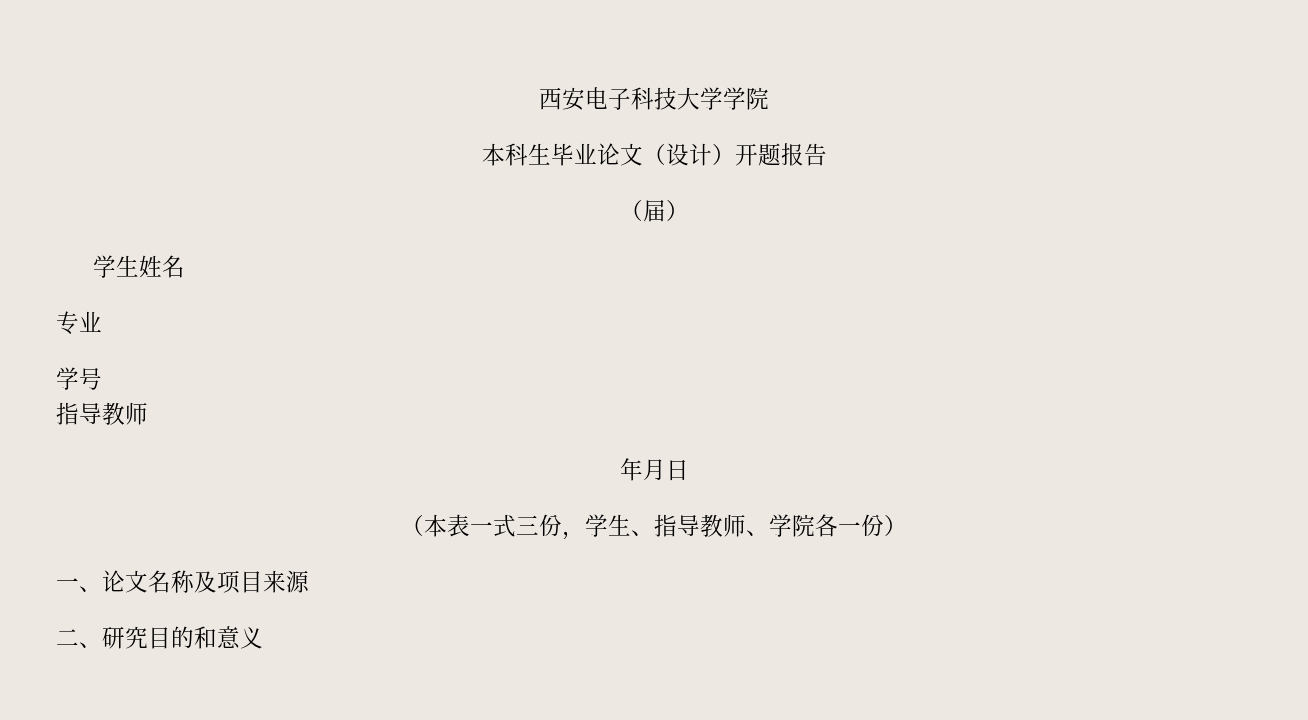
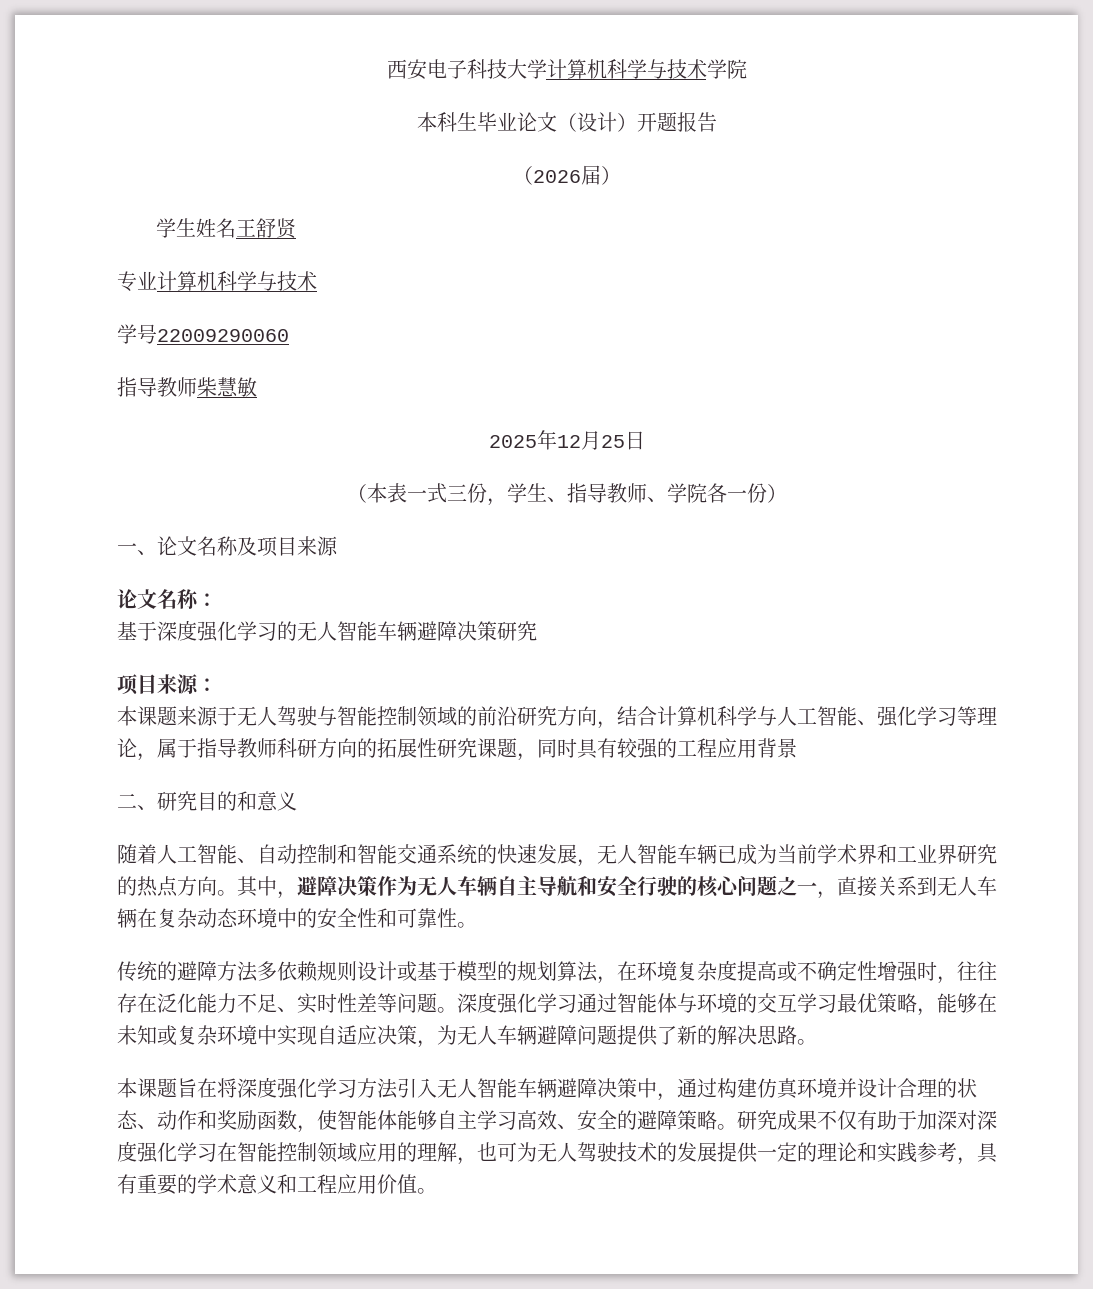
- 西安电子科技大学学院
+ 西安电子科技大学计算机科学与技术学院
- （届）
+ （2026届）
- 学生姓名
+ 学生姓名王舒贤
- 专业
+ 专业计算机科学与技术
- 学号
- 指导教师
- 年月日
+ 学号22009290060
+ 指导教师柴慧敏
+ 2025年12月25日
+ 论文名称：
+ 基于深度强化学习的无人智能车辆避障决策研究
+ 项目来源：
+ 本课题来源于无人驾驶与智能控制领域的前沿研究方向，结合计算机科学与人工智能、强化学习等理论，属于指导教师科研方向的拓展性研究课题，同时具有较强的工程应用背景
+ 随着人工智能、自动控制和智能交通系统的快速发展，无人智能车辆已成为当前学术界和工业界研究的热点方向。其中，避障决策作为无人车辆自主导航和安全行驶的核心问题之一，直接关系到无人车辆在复杂动态环境中的安全性和可靠性。
+ 传统的避障方法多依赖规则设计或基于模型的规划算法，在环境复杂度提高或不确定性增强时，往往存在泛化能力不足、实时性差等问题。深度强化学习通过智能体与环境的交互学习最优策略，能够在未知或复杂环境中实现自适应决策，为无人车辆避障问题提供了新的解决思路。
+ 本课题旨在将深度强化学习方法引入无人智能车辆避障决策中，通过构建仿真环境并设计合理的状态、动作和奖励函数，使智能体能够自主学习高效、安全的避障策略。研究成果不仅有助于加深对深度强化学习在智能控制领域应用的理解，也可为无人驾驶技术的发展提供一定的理论和实践参考，具有重要的学术意义和工程应用价值。

